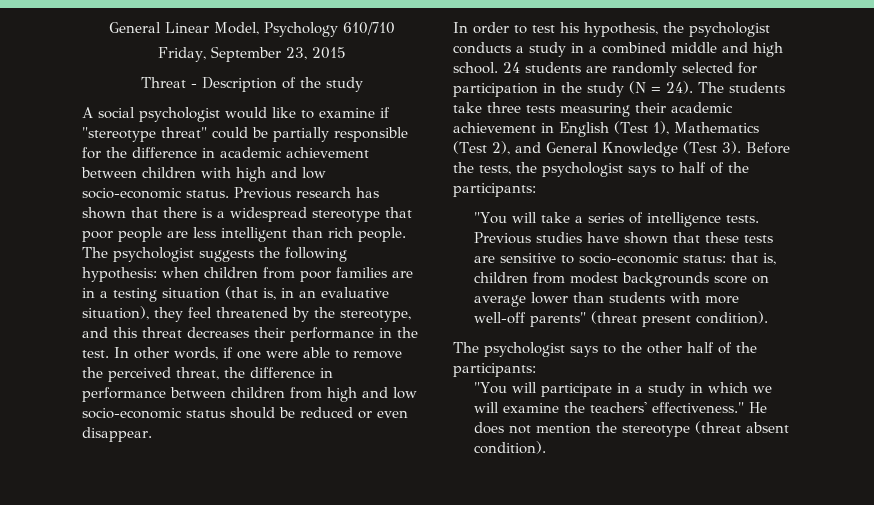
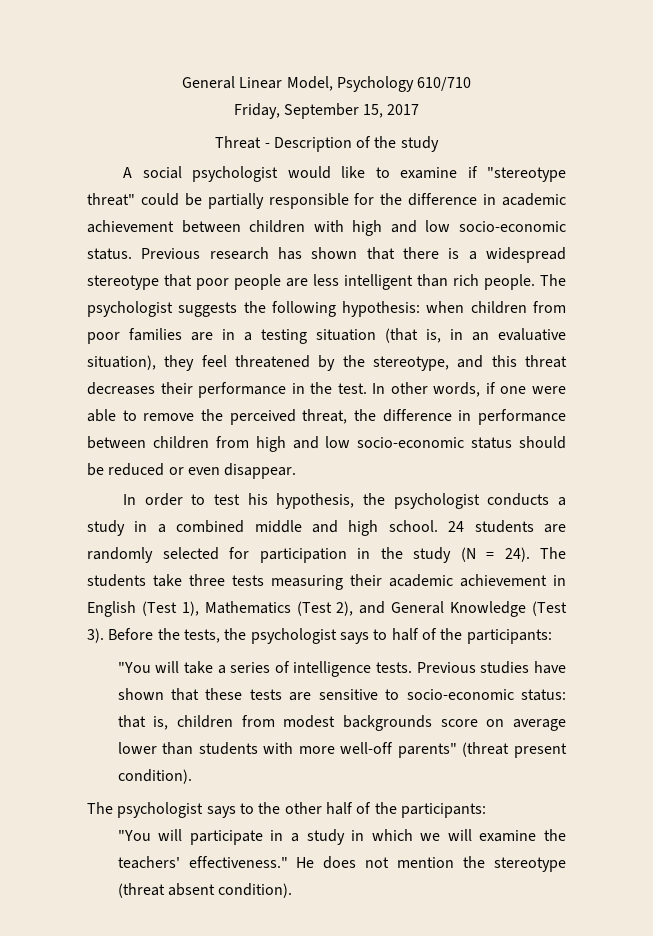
- Friday, September 23, 2015
+ Friday, September 15, 2017

